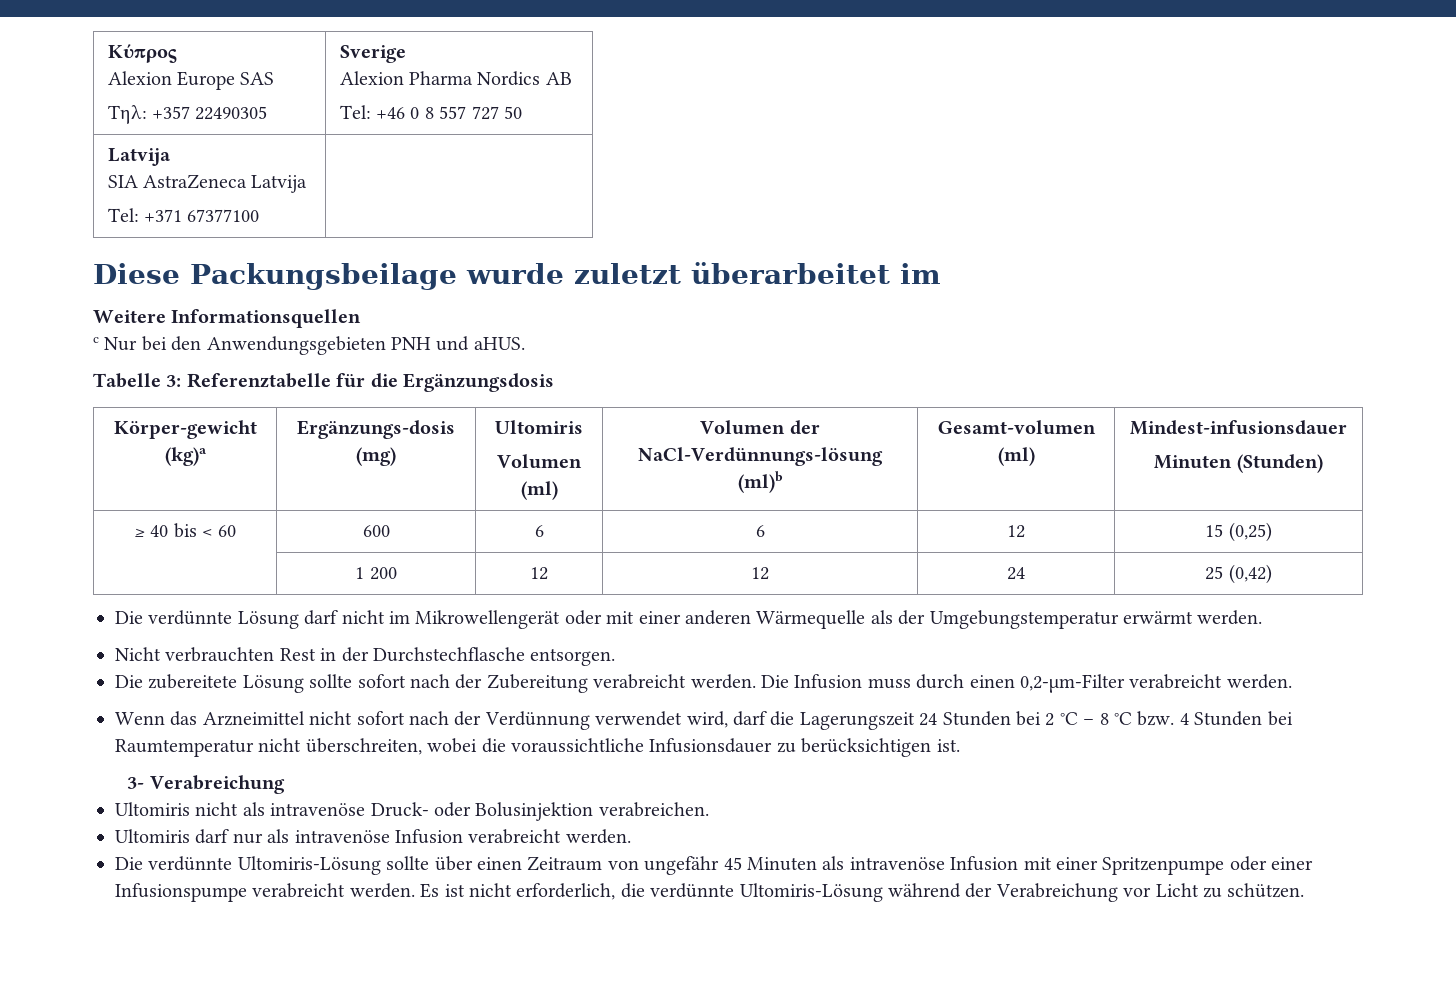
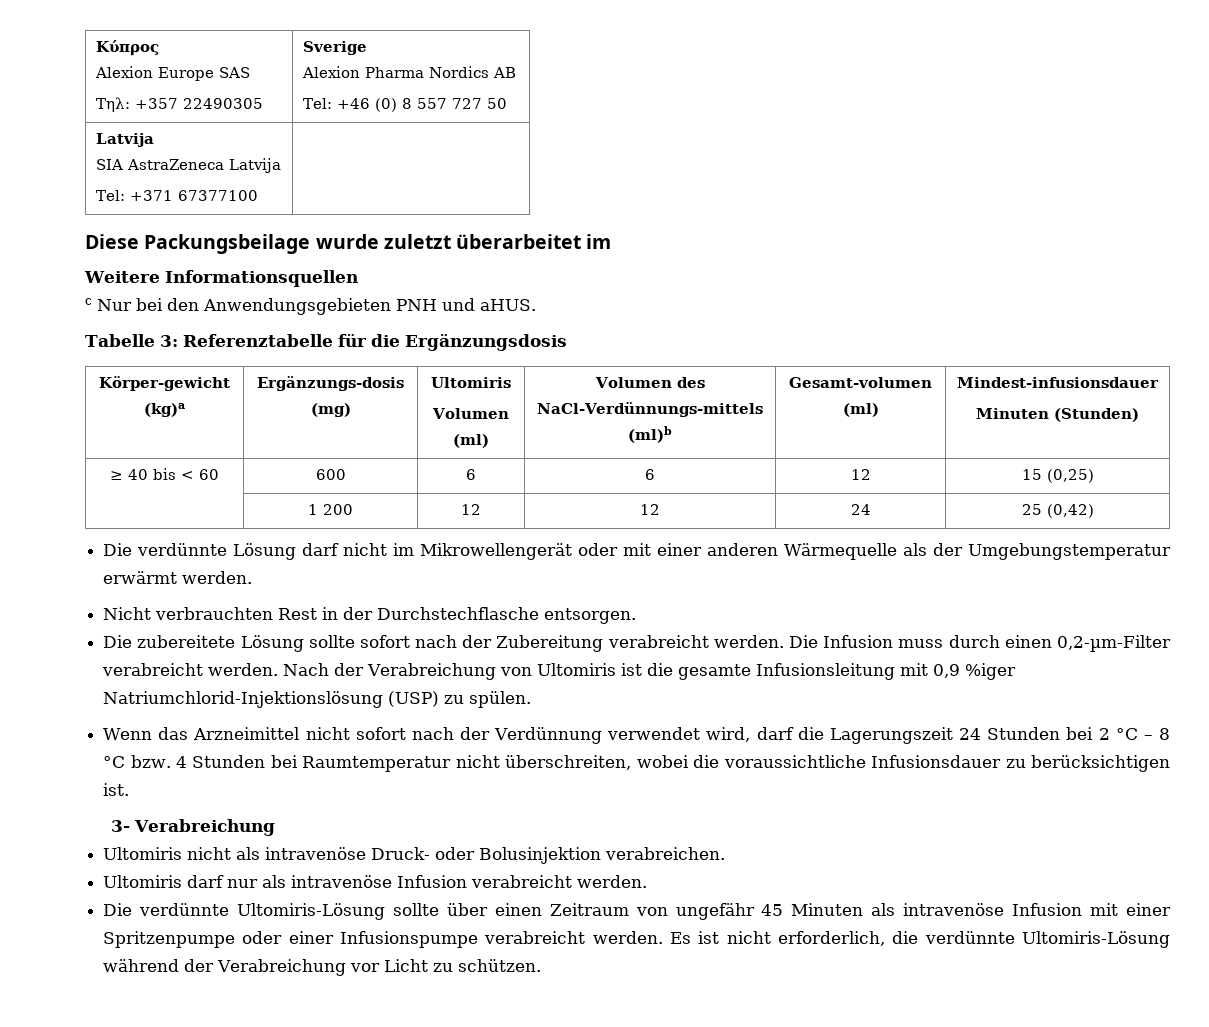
  Κύπρος
  Alexion Europe SAS
  Τηλ: +357 22490305 | Sverige
  Alexion Pharma Nordics AB
- Tel: +46 0 8 557 727 50
+ Tel: +46 (0) 8 557 727 50
  Körper-gewicht (kg)a | Ergänzungs-dosis (mg) | Ultomiris
- Volumen (ml) | Volumen der NaCl-Verdünnungs-lösung (ml)b | Gesamt-volumen (ml) | Mindest-infusionsdauer
+ Volumen (ml) | Volumen des NaCl-Verdünnungs-mittels (ml)b | Gesamt-volumen (ml) | Mindest-infusionsdauer
+ Nach der Verabreichung von Ultomiris ist die gesamte Infusionsleitung mit 0,9 %iger Natriumchlorid-Injektionslösung (USP) zu spülen.

